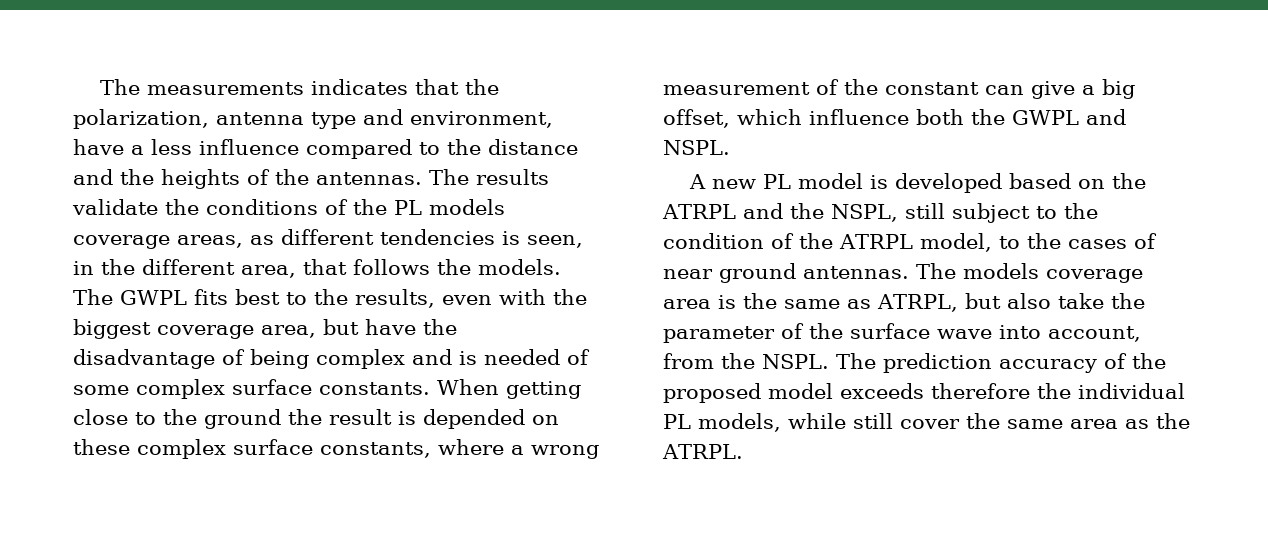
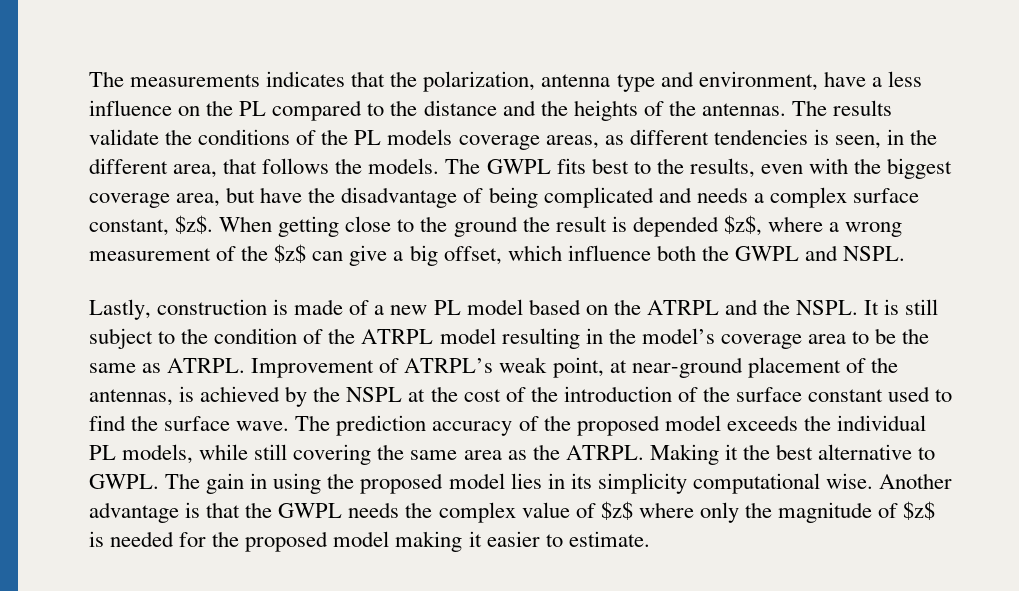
- The measurements indicates that the polarization, antenna type and environment, have a less influence compared to the distance and the heights of the antennas.
+ The measurements indicates that the polarization, antenna type and environment, have a less influence on the PL compared to the distance and the heights of the antennas.
- The GWPL fits best to the results, even with the biggest coverage area, but have the disadvantage of being complex and is needed of some complex surface constants.
+ The GWPL fits best to the results, even with the biggest coverage area, but have the disadvantage of being complicated and needs a complex surface constant, $z$.
- When getting close to the ground the result is depended on these complex surface constants, where a wrong measurement of the constant can give a big offset, which influence both the GWPL and NSPL.
+ When getting close to the ground the result is depended $z$, where a wrong measurement of the $z$ can give a big offset, which influence both the GWPL and NSPL.
- A new PL model is developed based on the ATRPL and the NSPL, still subject to the condition of the ATRPL model, to the cases of near ground antennas. The models coverage area is the same as ATRPL, but also take the parameter of the surface wave into account, from the NSPL.
+ Lastly, construction is made of a new PL model based on the ATRPL and the NSPL. It is still subject to the condition of the ATRPL model resulting in the model’s coverage area to be the same as ATRPL. Improvement of ATRPL’s weak point, at near-ground placement of the antennas, is achieved by the NSPL at the cost of the introduction of the surface constant used to find the surface wave.
- The prediction accuracy of the proposed model exceeds therefore the individual PL models, while still cover the same area as the ATRPL.
+ The prediction accuracy of the proposed model exceeds the individual PL models, while still covering the same area as the ATRPL.
+ Making it the best alternative to GWPL. The gain in using the proposed model lies in its simplicity computational wise. Another advantage is that the GWPL needs the complex value of $z$ where only the magnitude of $z$ is needed for the proposed model making it easier to estimate.

